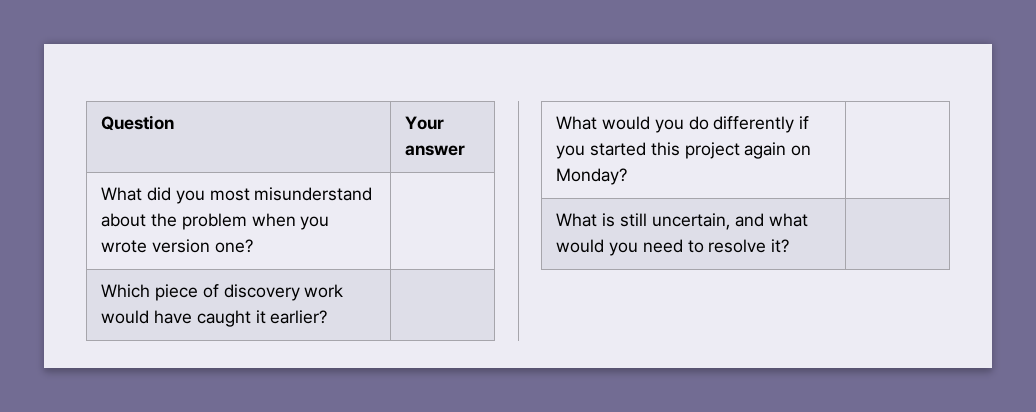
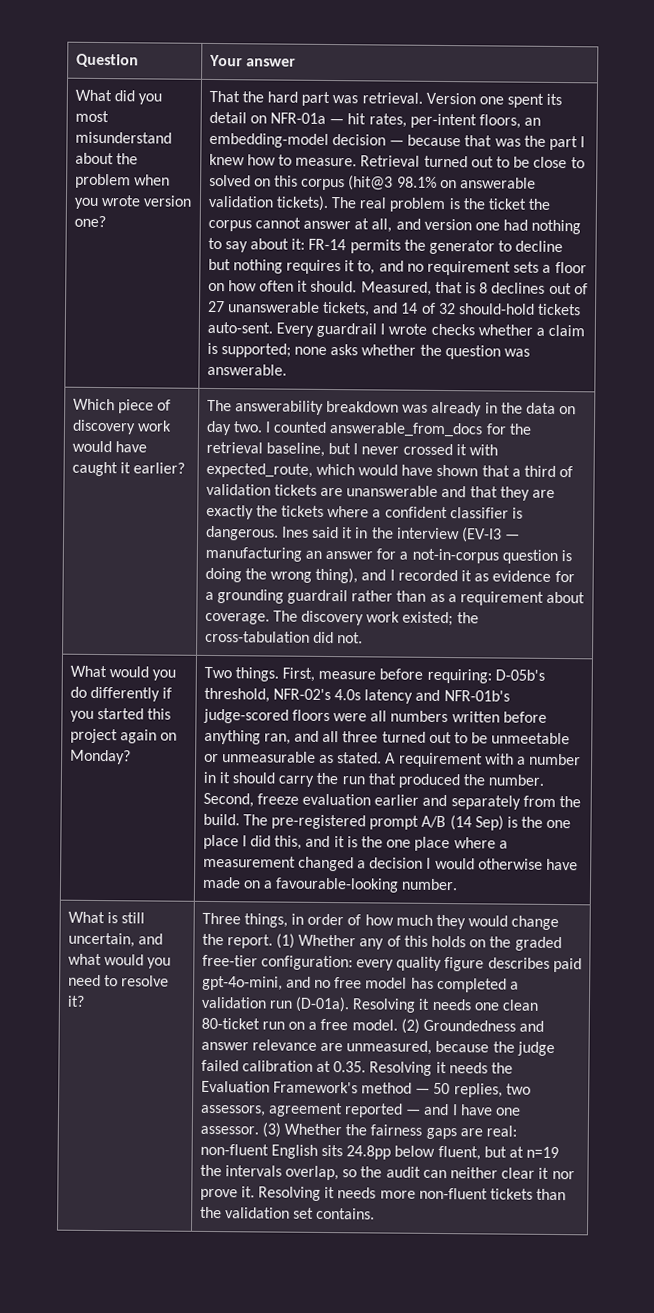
+ That the hard part was retrieval. Version one spent its detail on NFR-01a — hit rates, per-intent floors, an embedding-model decision — because that was the part I knew how to measure. Retrieval turned out to be close to solved on this corpus (hit@3 98.1% on answerable validation tickets). The real problem is the ticket the corpus cannot answer at all, and version one had nothing to say about it: FR-14 permits the generator to decline but nothing requires it to, and no requirement sets a floor on how often it should. Measured, that is 8 declines out of 27 unanswerable tickets, and 14 of 32 should-hold tickets auto-sent. Every guardrail I wrote checks whether a claim is supported; none asks whether the question was answerable.
+ The answerability breakdown was already in the data on day two. I counted answerable_from_docs for the retrieval baseline, but I never crossed it with expected_route, which would have shown that a third of validation tickets are unanswerable and that they are exactly the tickets where a confident classifier is dangerous. Ines said it in the interview (EV-I3 — manufacturing an answer for a not-in-corpus question is doing the wrong thing), and I recorded it as evidence for a grounding guardrail rather than as a requirement about coverage. The discovery work existed; the cross-tabulation did not.
+ Two things. First, measure before requiring: D-05b's threshold, NFR-02's 4.0s latency and NFR-01b's judge-scored floors were all numbers written before anything ran, and all three turned out to be unmeetable or unmeasurable as stated. A requirement with a number in it should carry the run that produced the number. Second, freeze evaluation earlier and separately from the build. The pre-registered prompt A/B (14 Sep) is the one place I did this, and it is the one place where a measurement changed a decision I would otherwise have made on a favourable-looking number.
+ Three things, in order of how much they would change the report. (1) Whether any of this holds on the graded free-tier configuration: every quality figure describes paid gpt-4o-mini, and no free model has completed a validation run (D-01a). Resolving it needs one clean 80-ticket run on a free model. (2) Groundedness and answer relevance are unmeasured, because the judge failed calibration at 0.35. Resolving it needs the Evaluation Framework's method — 50 replies, two assessors, agreement reported — and I have one assessor. (3) Whether the fairness gaps are real: non-fluent English sits 24.8pp below fluent, but at n=19 the intervals overlap, so the audit can neither clear it nor prove it. Resolving it needs more non-fluent tickets than the validation set contains.

